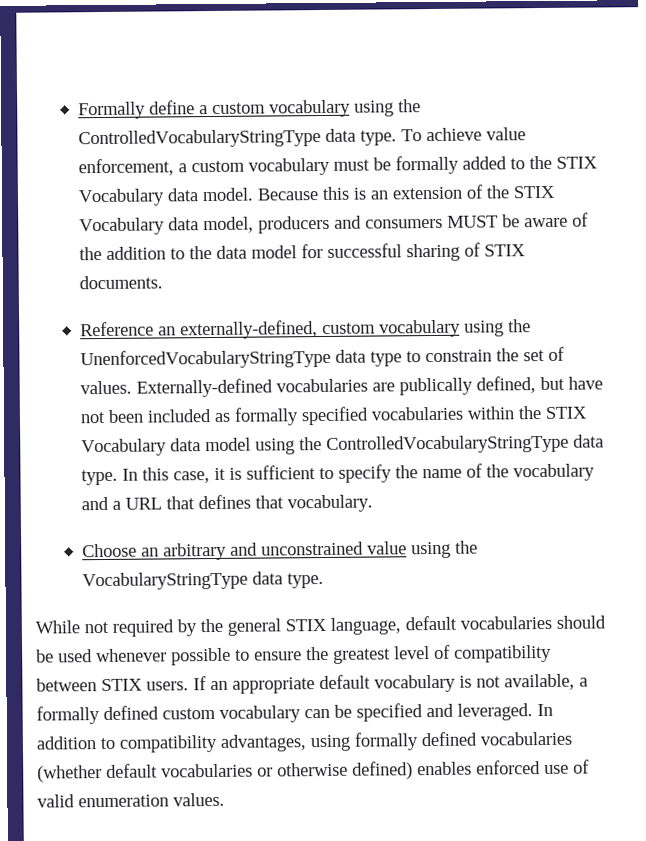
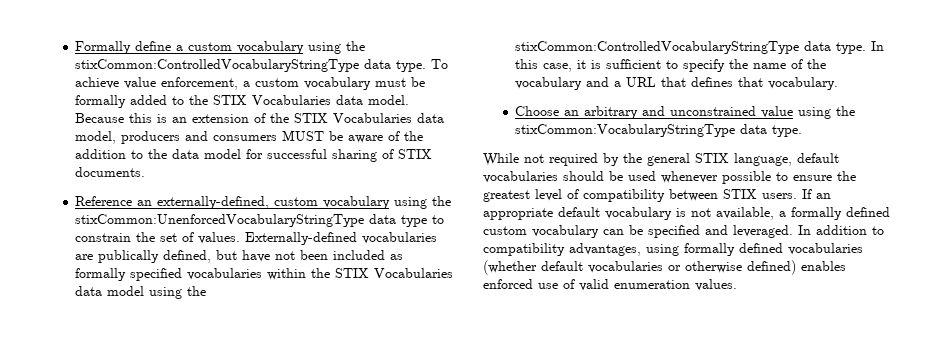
- Formally define a custom vocabulary using the ControlledVocabularyStringType data type.
+ Formally define a custom vocabulary using the stixCommon:ControlledVocabularyStringType data type.
- To achieve value enforcement, a custom vocabulary must be formally added to the STIX Vocabulary data model.
+ To achieve value enforcement, a custom vocabulary must be formally added to the STIX Vocabularies data model.
- Because this is an extension of the STIX Vocabulary data model, producers and consumers MUST be aware of the addition to the data model for successful sharing of STIX documents.
+ Because this is an extension of the STIX Vocabularies data model, producers and consumers MUST be aware of the addition to the data model for successful sharing of STIX documents.
- Reference an externally-defined, custom vocabulary using the UnenforcedVocabularyStringType data type to constrain the set of values.
+ Reference an externally-defined, custom vocabulary using the stixCommon:UnenforcedVocabularyStringType data type to constrain the set of values.
- Externally-defined vocabularies are publically defined, but have not been included as formally specified vocabularies within the STIX Vocabulary data model using the ControlledVocabularyStringType data type.
+ Externally-defined vocabularies are publically defined, but have not been included as formally specified vocabularies within the STIX Vocabularies data model using the stixCommon:ControlledVocabularyStringType data type.
- Choose an arbitrary and unconstrained value using the VocabularyStringType data type.
+ Choose an arbitrary and unconstrained value using the stixCommon:VocabularyStringType data type.

